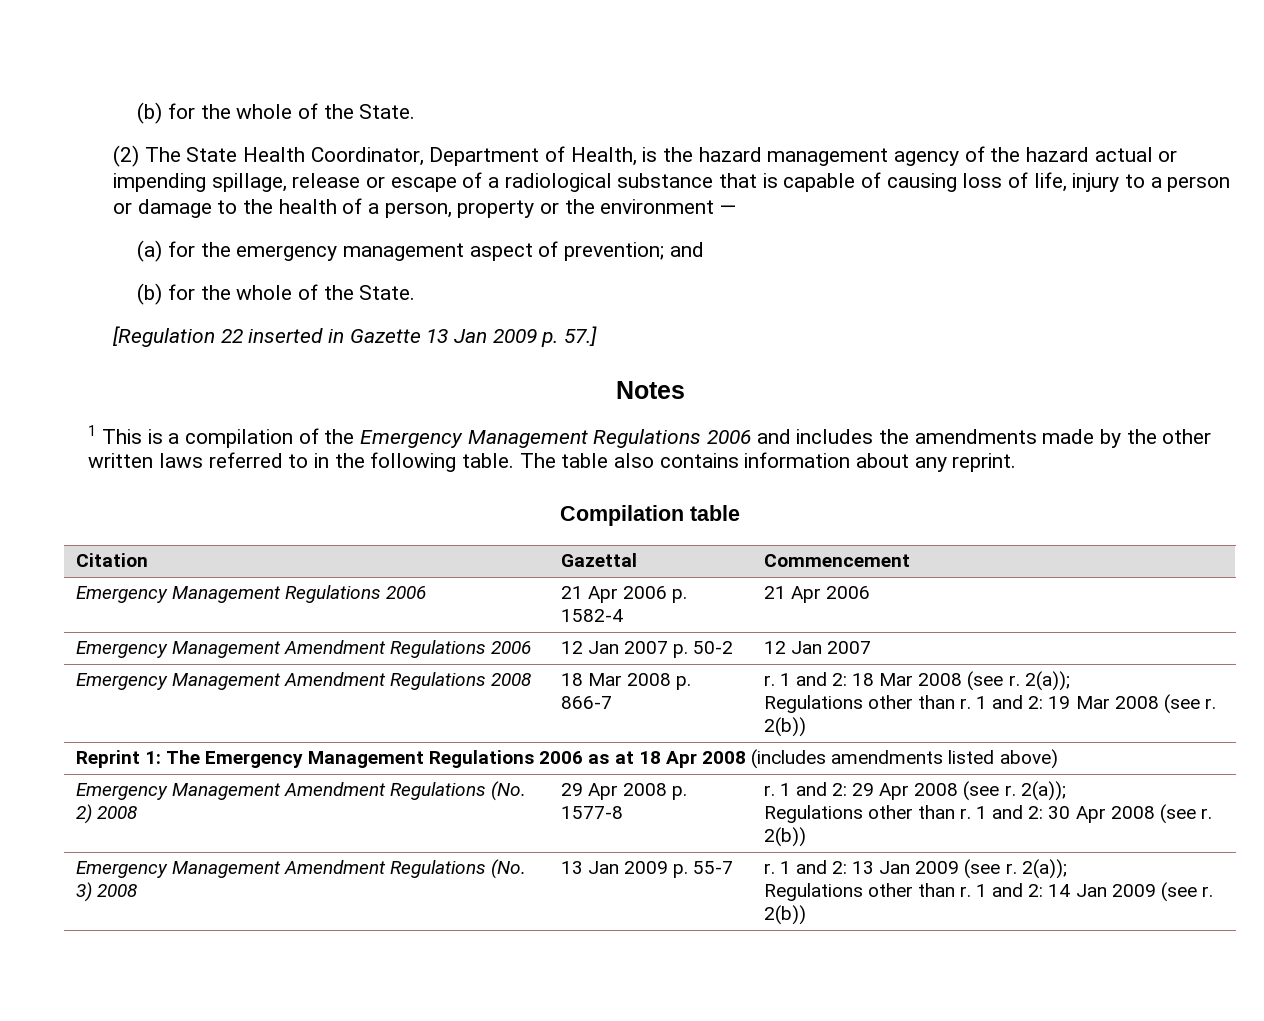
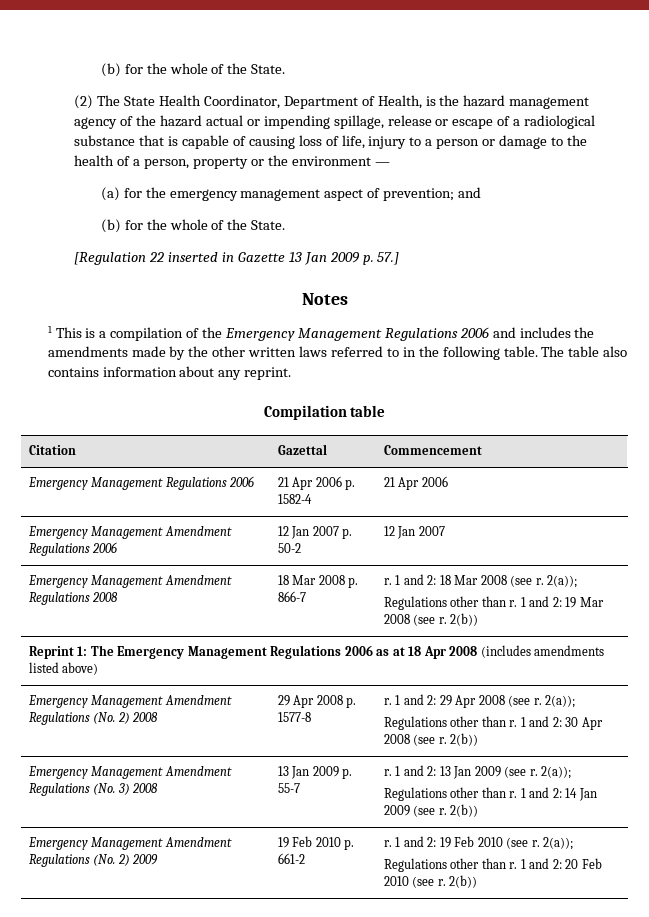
+ Emergency Management Amendment Regulations (No. 2) 2009 | 19 Feb 2010 p. 661-2 | r. 1 and 2: 19 Feb 2010 (see r. 2(a));
+ Regulations other than r. 1 and 2: 20 Feb 2010 (see r. 2(b))

